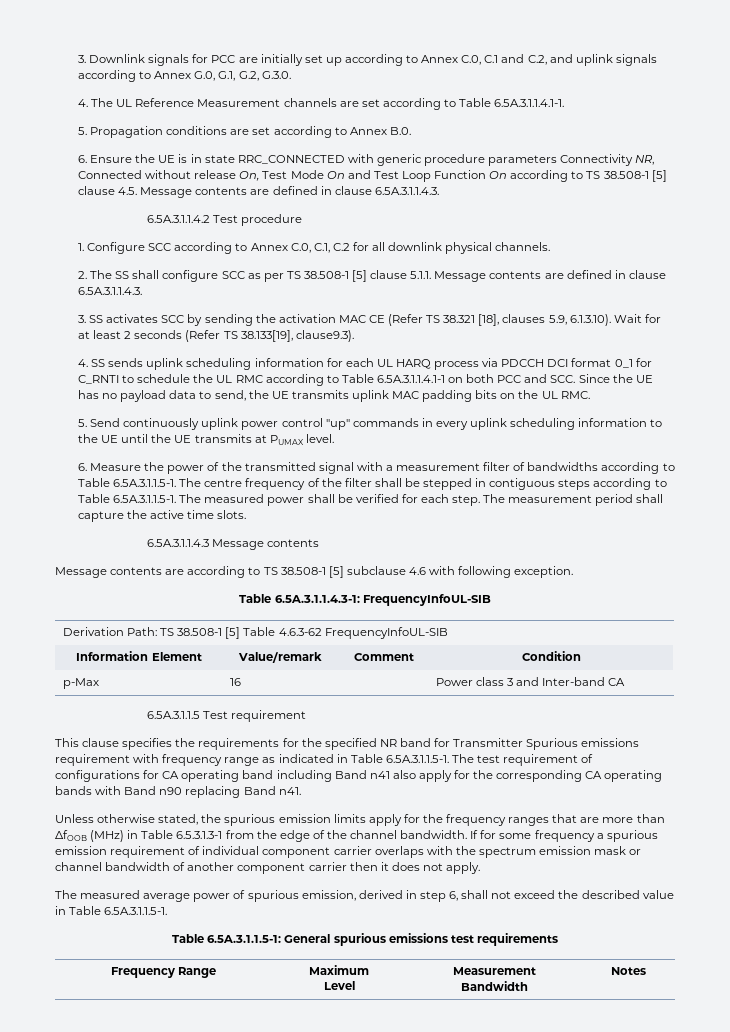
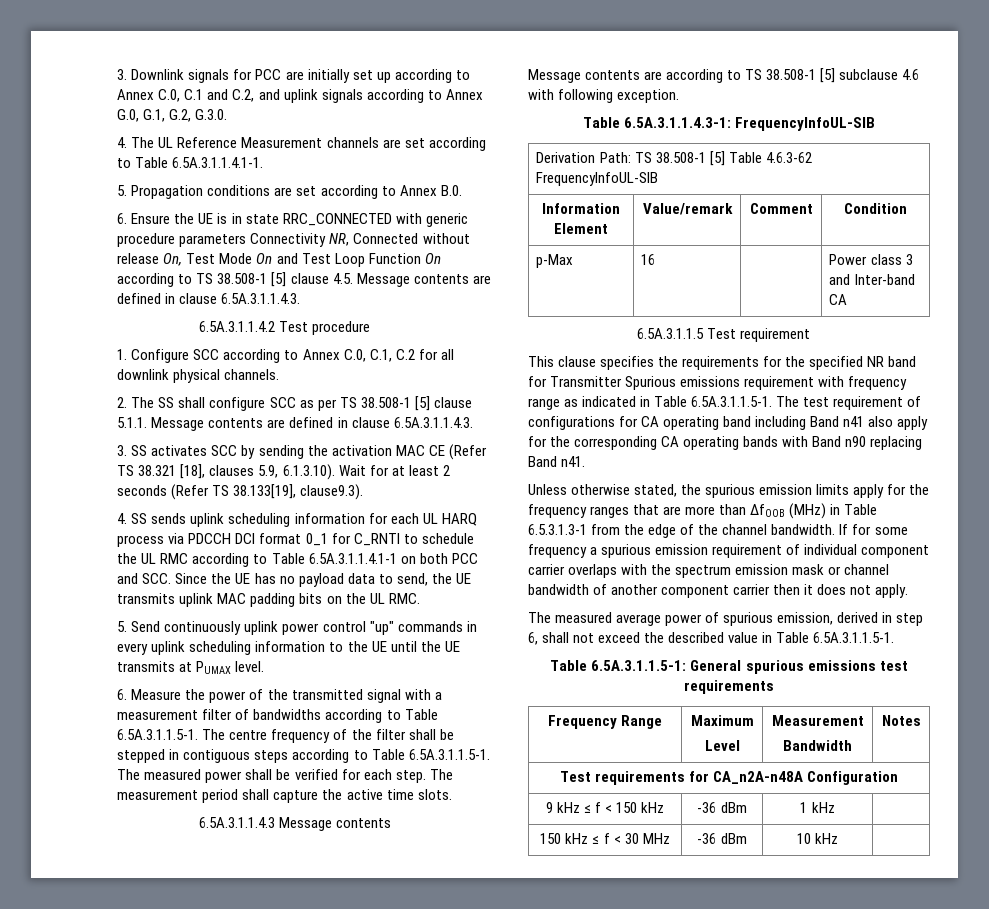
+ Test requirements for CA_n2A-n48A Configuration
+ 9 kHz ≤ f < 150 kHz | -36 dBm | 1 kHz |
+ 150 kHz ≤ f < 30 MHz | -36 dBm | 10 kHz |

